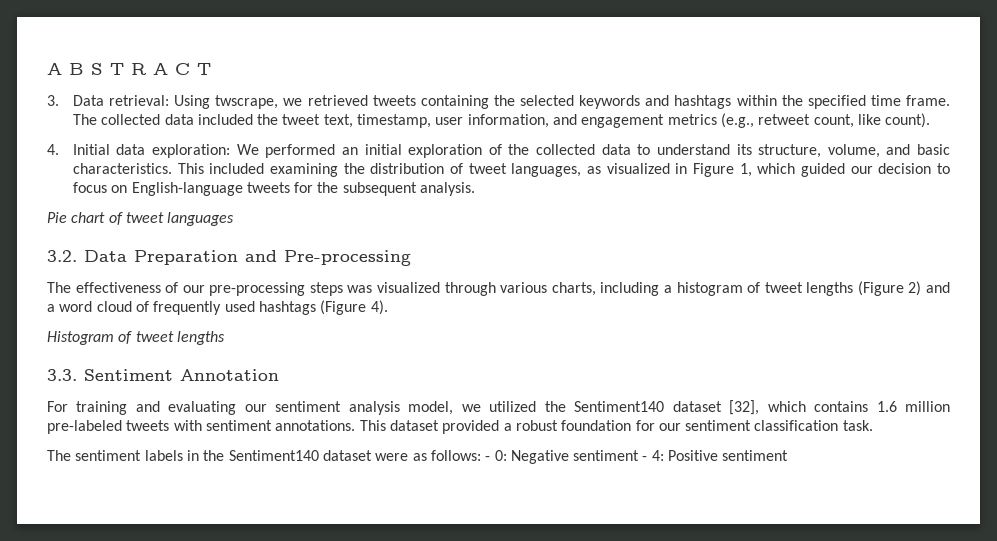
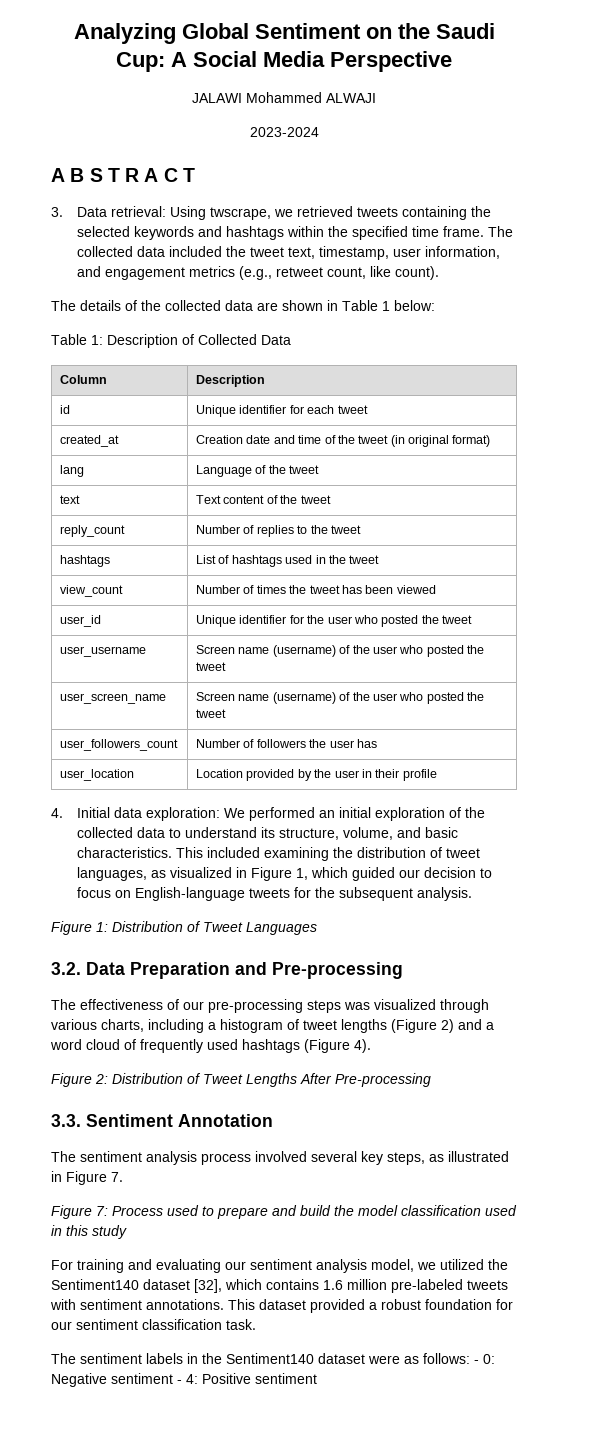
+ Analyzing Global Sentiment on the Saudi Cup: A Social Media Perspective
+ JALAWI Mohammed ALWAJI
+ 2023-2024
+ The details of the collected data are shown in Table 1 below:
+ Table 1: Description of Collected Data
+ Column | Description
+ id | Unique identifier for each tweet
+ created_at | Creation date and time of the tweet (in original format)
+ lang | Language of the tweet
+ text | Text content of the tweet
+ reply_count | Number of replies to the tweet
+ hashtags | List of hashtags used in the tweet
+ view_count | Number of times the tweet has been viewed
+ user_id | Unique identifier for the user who posted the tweet
+ user_username | Screen name (username) of the user who posted the tweet
+ user_screen_name | Screen name (username) of the user who posted the tweet
+ user_followers_count | Number of followers the user has
+ user_location | Location provided by the user in their profile
- Pie chart of tweet languages
+ Figure 1: Distribution of Tweet Languages
- Histogram of tweet lengths
+ Figure 2: Distribution of Tweet Lengths After Pre-processing
  3.3. Sentiment Annotation
+ The sentiment analysis process involved several key steps, as illustrated in Figure 7.
+ Figure 7: Process used to prepare and build the model classification used in this study

